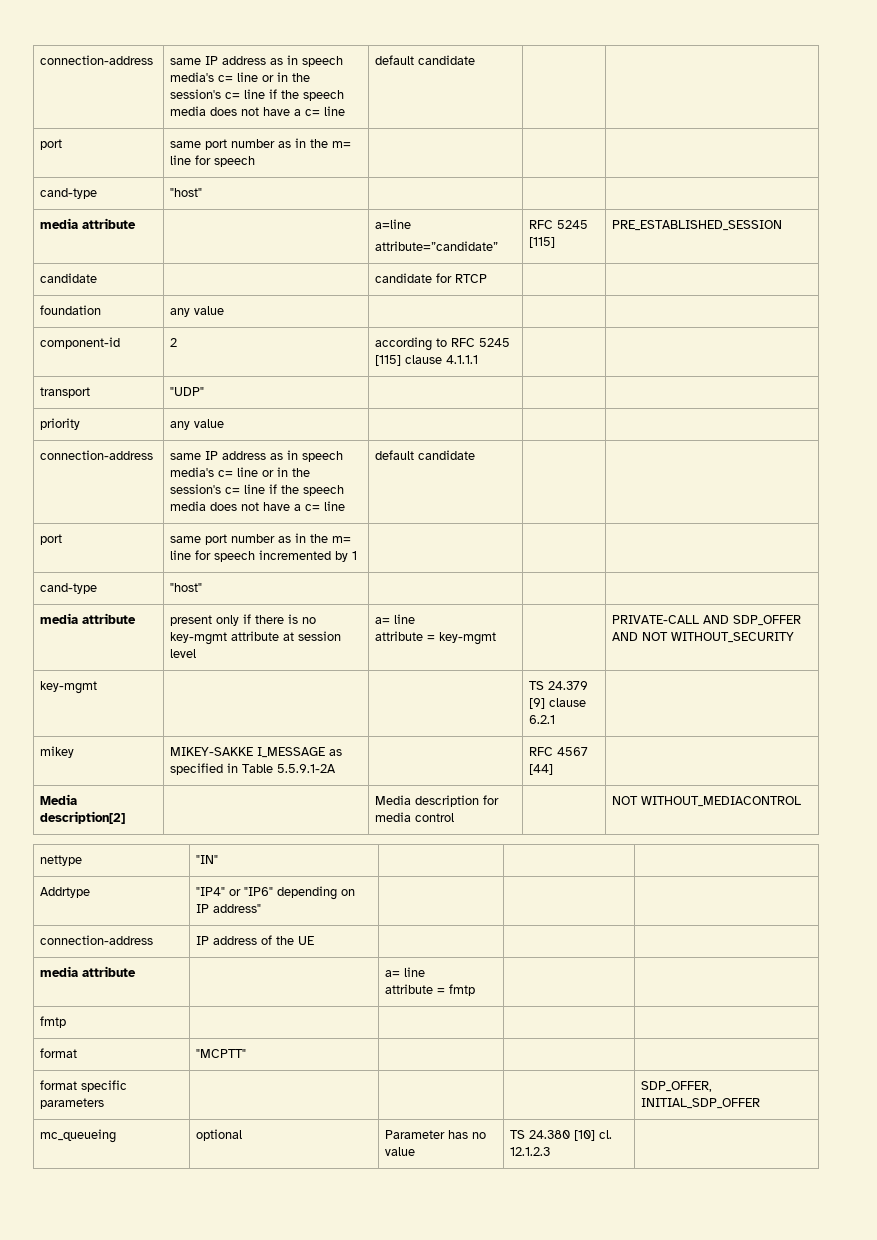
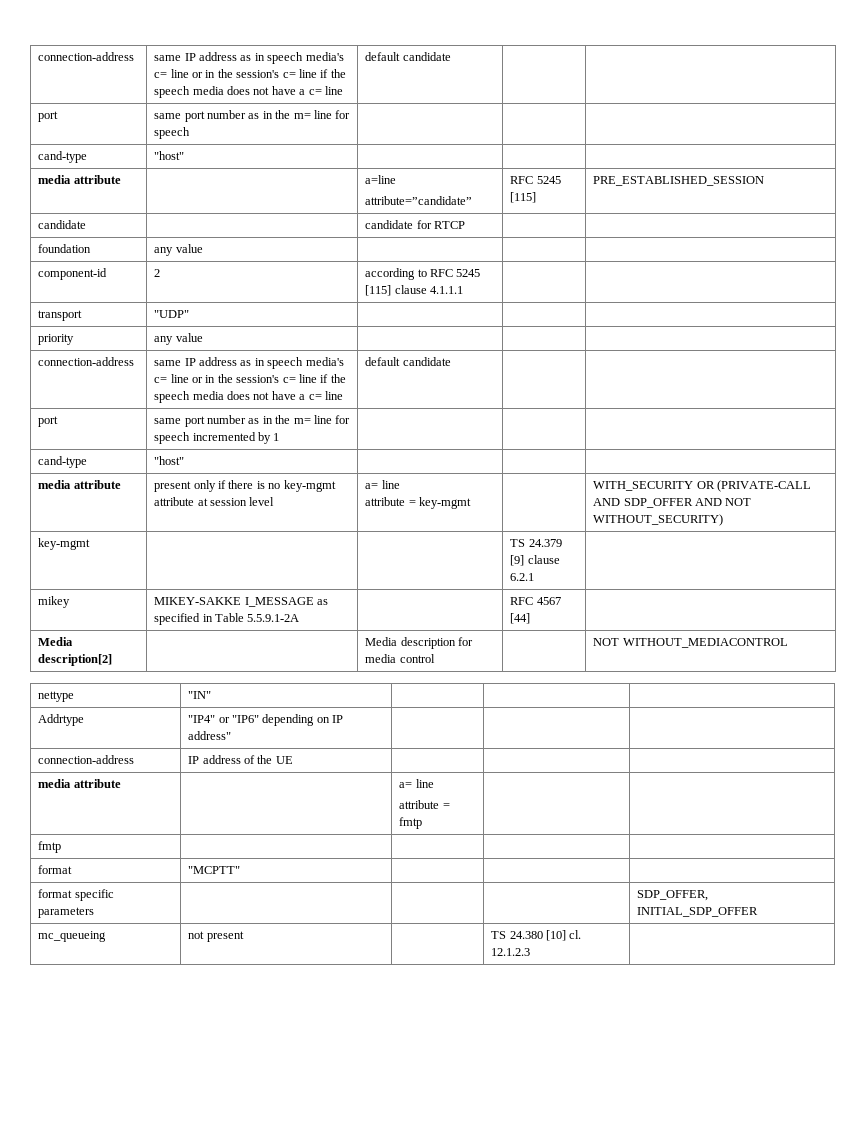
  media attribute | present only if there is no key-mgmt attribute at session level | a= line
- attribute = key-mgmt | | PRIVATE-CALL AND SDP_OFFER AND NOT WITHOUT_SECURITY
+ attribute = key-mgmt | | WITH_SECURITY OR (PRIVATE-CALL AND SDP_OFFER AND NOT WITHOUT_SECURITY)
- mc_queueing | optional | Parameter has no value | TS 24.380 [10] cl. 12.1.2.3 |
+ mc_queueing | not present | | TS 24.380 [10] cl. 12.1.2.3 |

